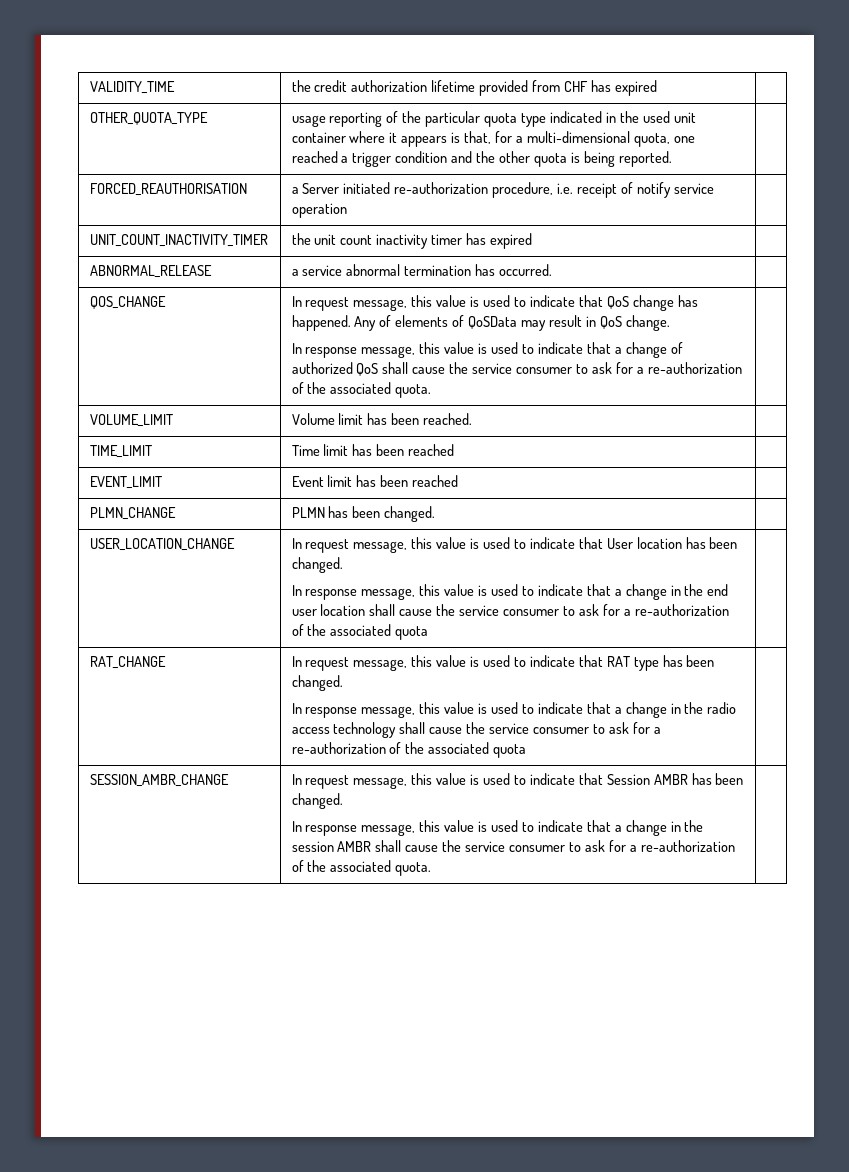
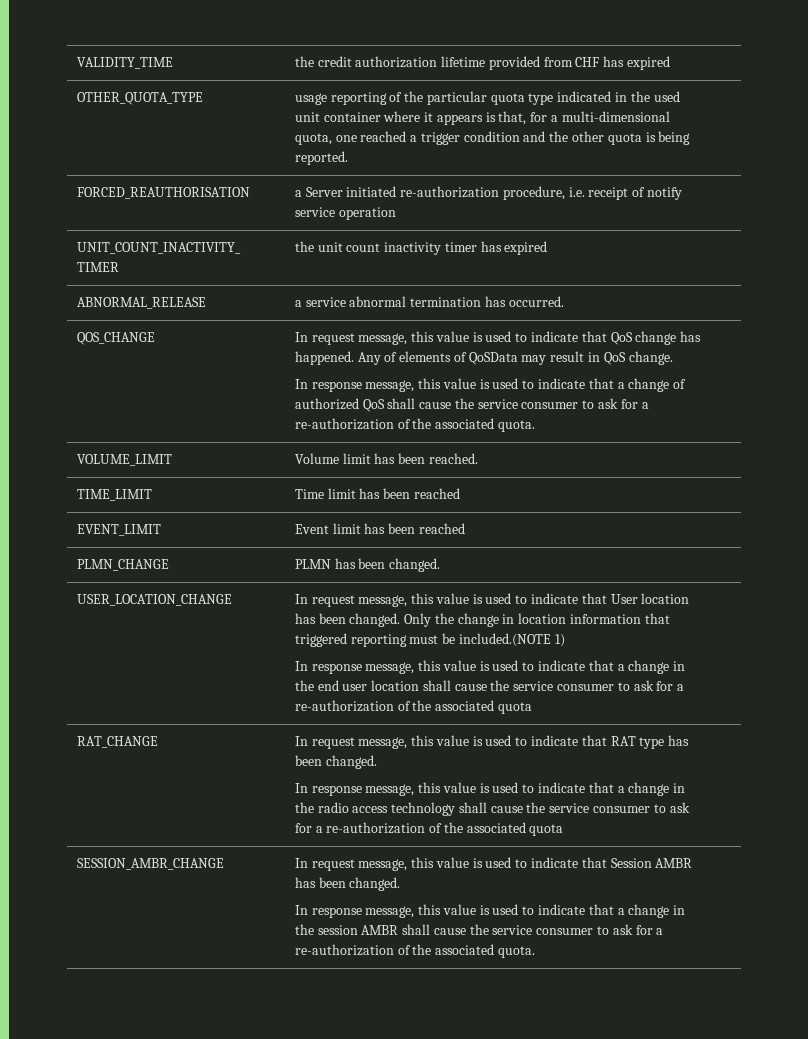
+ Only the change in location information that triggered reporting must be included.(NOTE 1)

